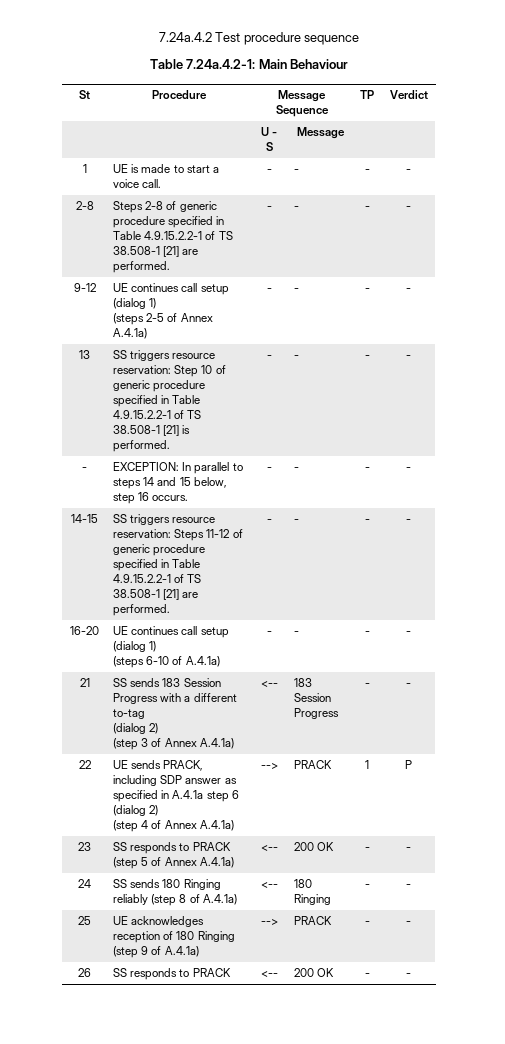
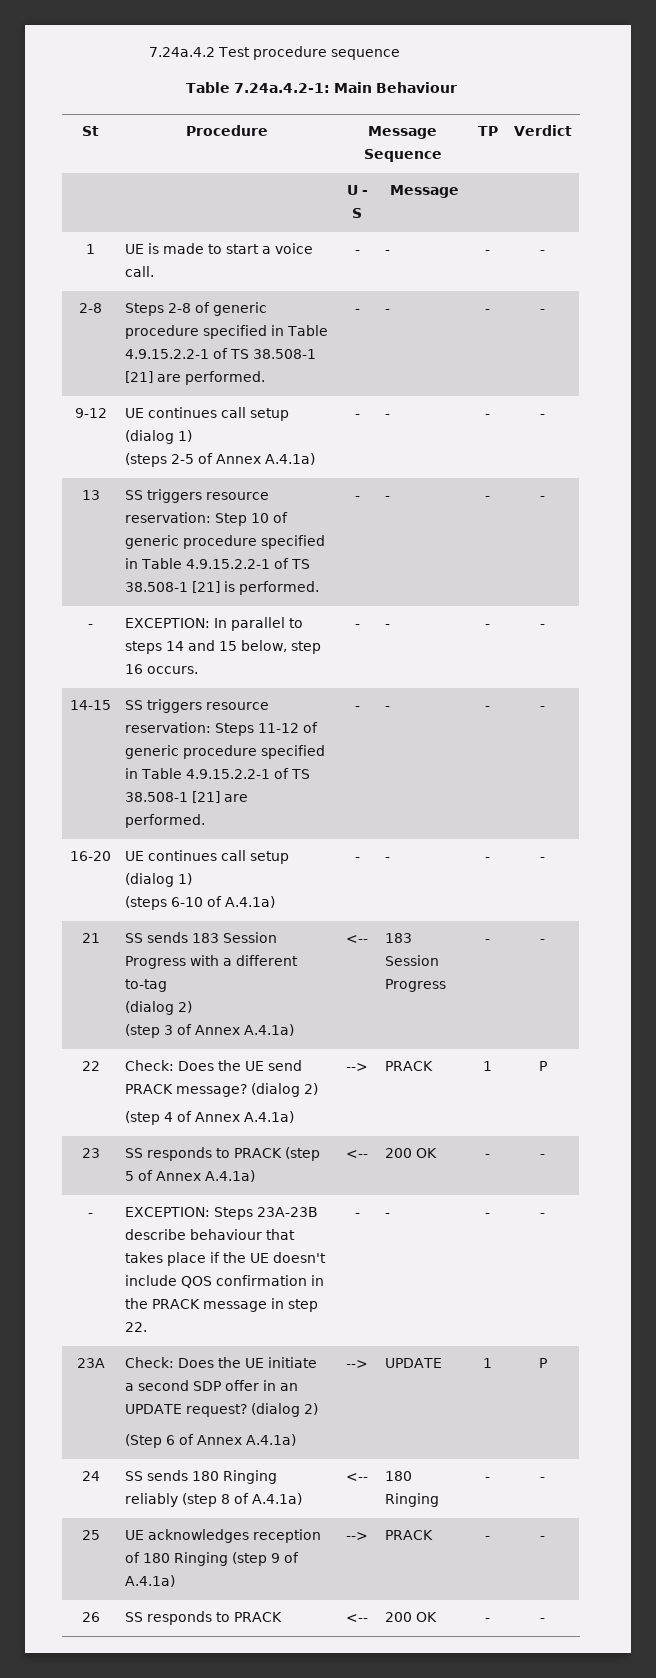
- 22 | UE sends PRACK, including SDP answer as specified in A.4.1a step 6 (dialog 2)
+ 22 | Check: Does the UE send PRACK message? (dialog 2)
+ - | EXCEPTION: Steps 23A-23B describe behaviour that takes place if the UE doesn't include QOS confirmation in the PRACK message in step 22. | - | - | - | -
+ 23A | Check: Does the UE initiate a second SDP offer in an UPDATE request? (dialog 2)
+ (Step 6 of Annex A.4.1a) | --> | UPDATE | 1 | P

